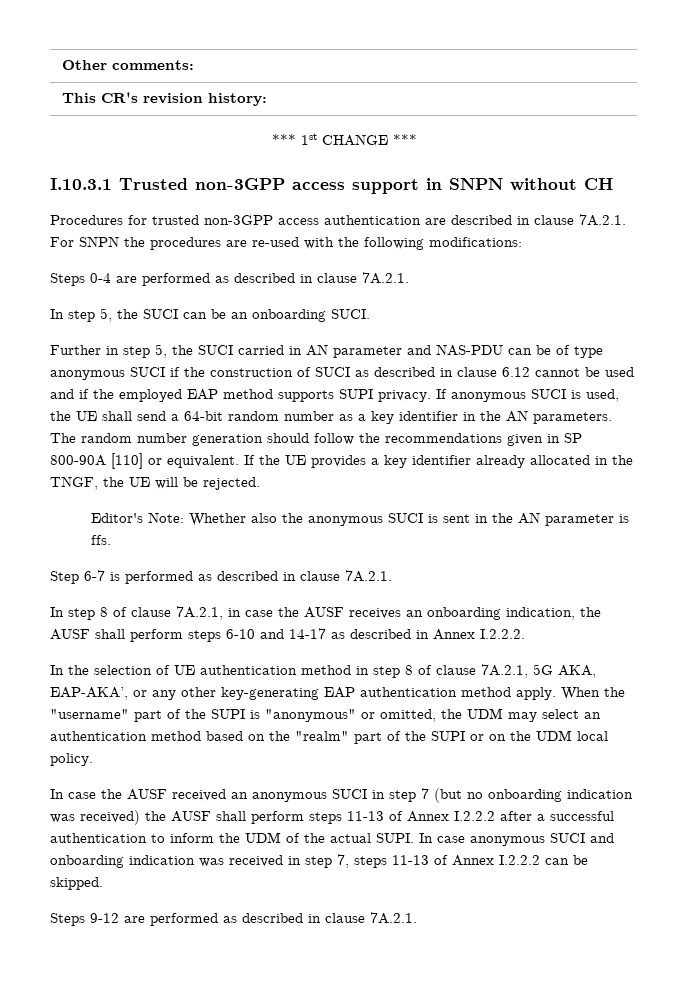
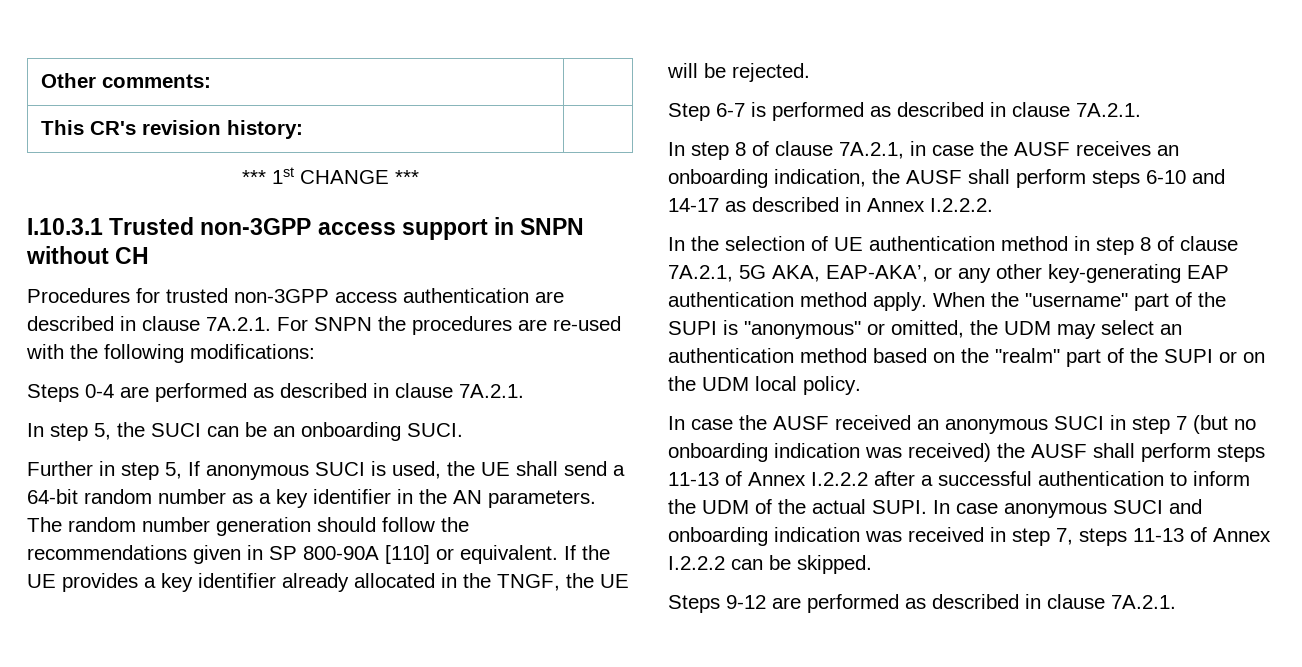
- Further in step 5, the SUCI carried in AN parameter and NAS-PDU can be of type anonymous SUCI if the construction of SUCI as described in clause 6.12 cannot be used and if the employed EAP method supports SUPI privacy. If anonymous SUCI is used, the UE shall send a 64-bit random number as a key identifier in the AN parameters.
+ Further in step 5, If anonymous SUCI is used, the UE shall send a 64-bit random number as a key identifier in the AN parameters.
- Editor's Note: Whether also the anonymous SUCI is sent in the AN parameter is ffs.

